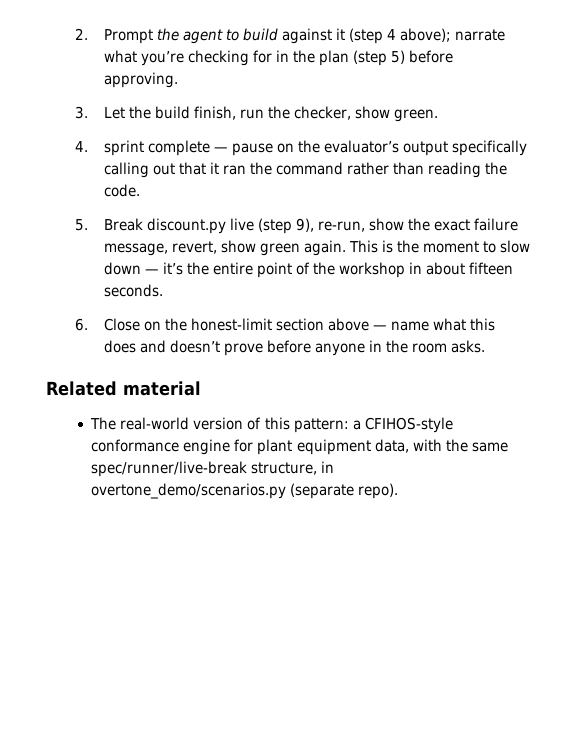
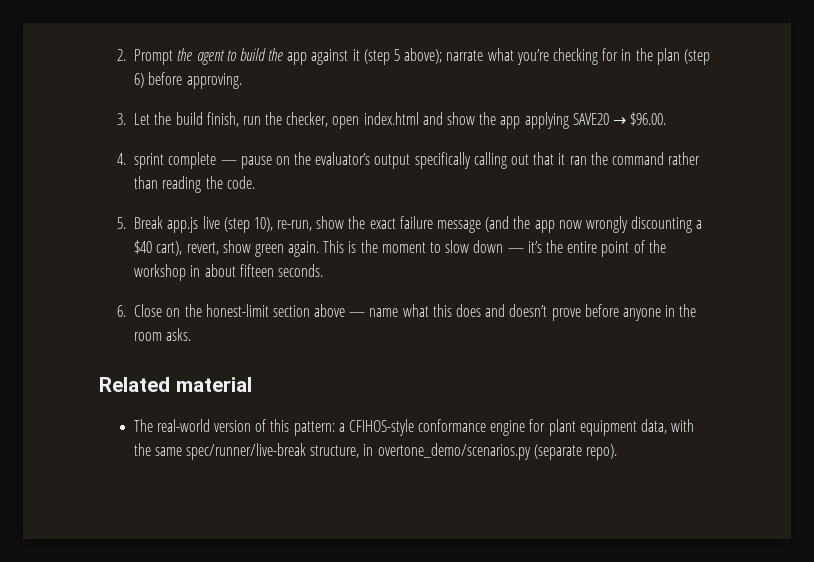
- 2. Prompt the agent to build against it (step 4 above); narrate what you’re checking for in the plan (step 5) before approving.
+ 2. Prompt the agent to build the app against it (step 5 above); narrate what you’re checking for in the plan (step 6) before approving.
- 3. Let the build finish, run the checker, show green.
+ 3. Let the build finish, run the checker, open index.html and show the app applying SAVE20 → $96.00.
- 5. Break discount.py live (step 9), re-run, show the exact failure message, revert, show green again.
+ 5. Break app.js live (step 10), re-run, show the exact failure message (and the app now wrongly discounting a $40 cart), revert, show green again.

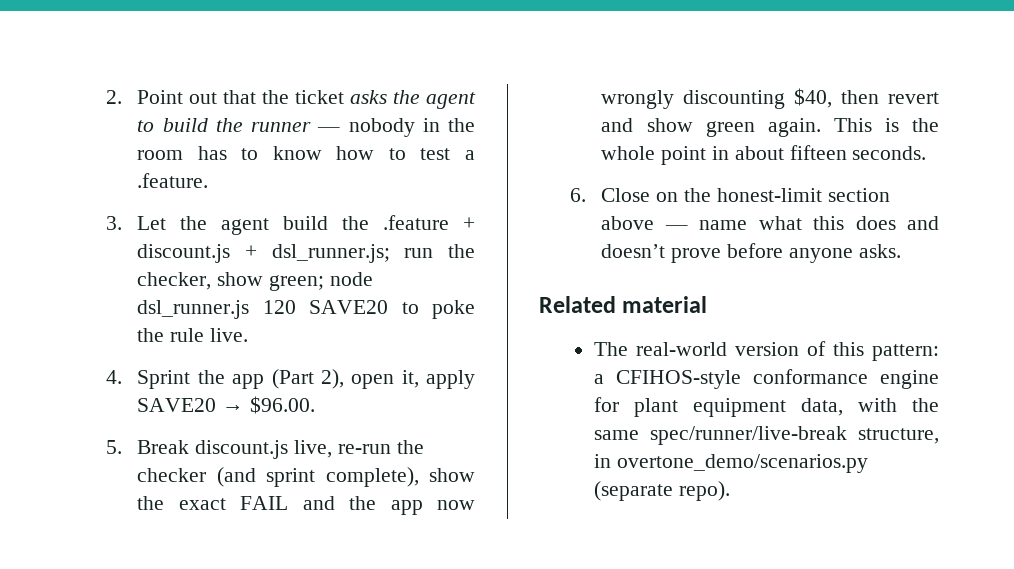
- 2. Prompt the agent to build the app against it (step 5 above); narrate what you’re checking for in the plan (step 6) before approving.
- 3. Let the build finish, run the checker, open index.html and show the app applying SAVE20 → $96.00.
- 4. sprint complete — pause on the evaluator’s output specifically calling out that it ran the command rather than reading the code.
- 5. Break app.js live (step 10), re-run, show the exact failure message (and the app now wrongly discounting a $40 cart), revert, show green again.
+ 2. Point out that the ticket asks the agent to build the runner — nobody in the room has to know how to test a .feature.
+ 3. Let the agent build the .feature + discount.js + dsl_runner.js; run the checker, show green; node dsl_runner.js 120 SAVE20 to poke the rule live.
+ 4. Sprint the app (Part 2), open it, apply SAVE20 → $96.00.
+ 5. Break discount.js live, re-run the checker (and sprint complete), show the exact FAIL and the app now wrongly discounting $40, then revert and show green again.
- This is the moment to slow down — it’s the entire point of the workshop in about fifteen seconds.
+ This is the whole point in about fifteen seconds.
- 6. Close on the honest-limit section above — name what this does and doesn’t prove before anyone in the room asks.
+ 6. Close on the honest-limit section above — name what this does and doesn’t prove before anyone asks.

